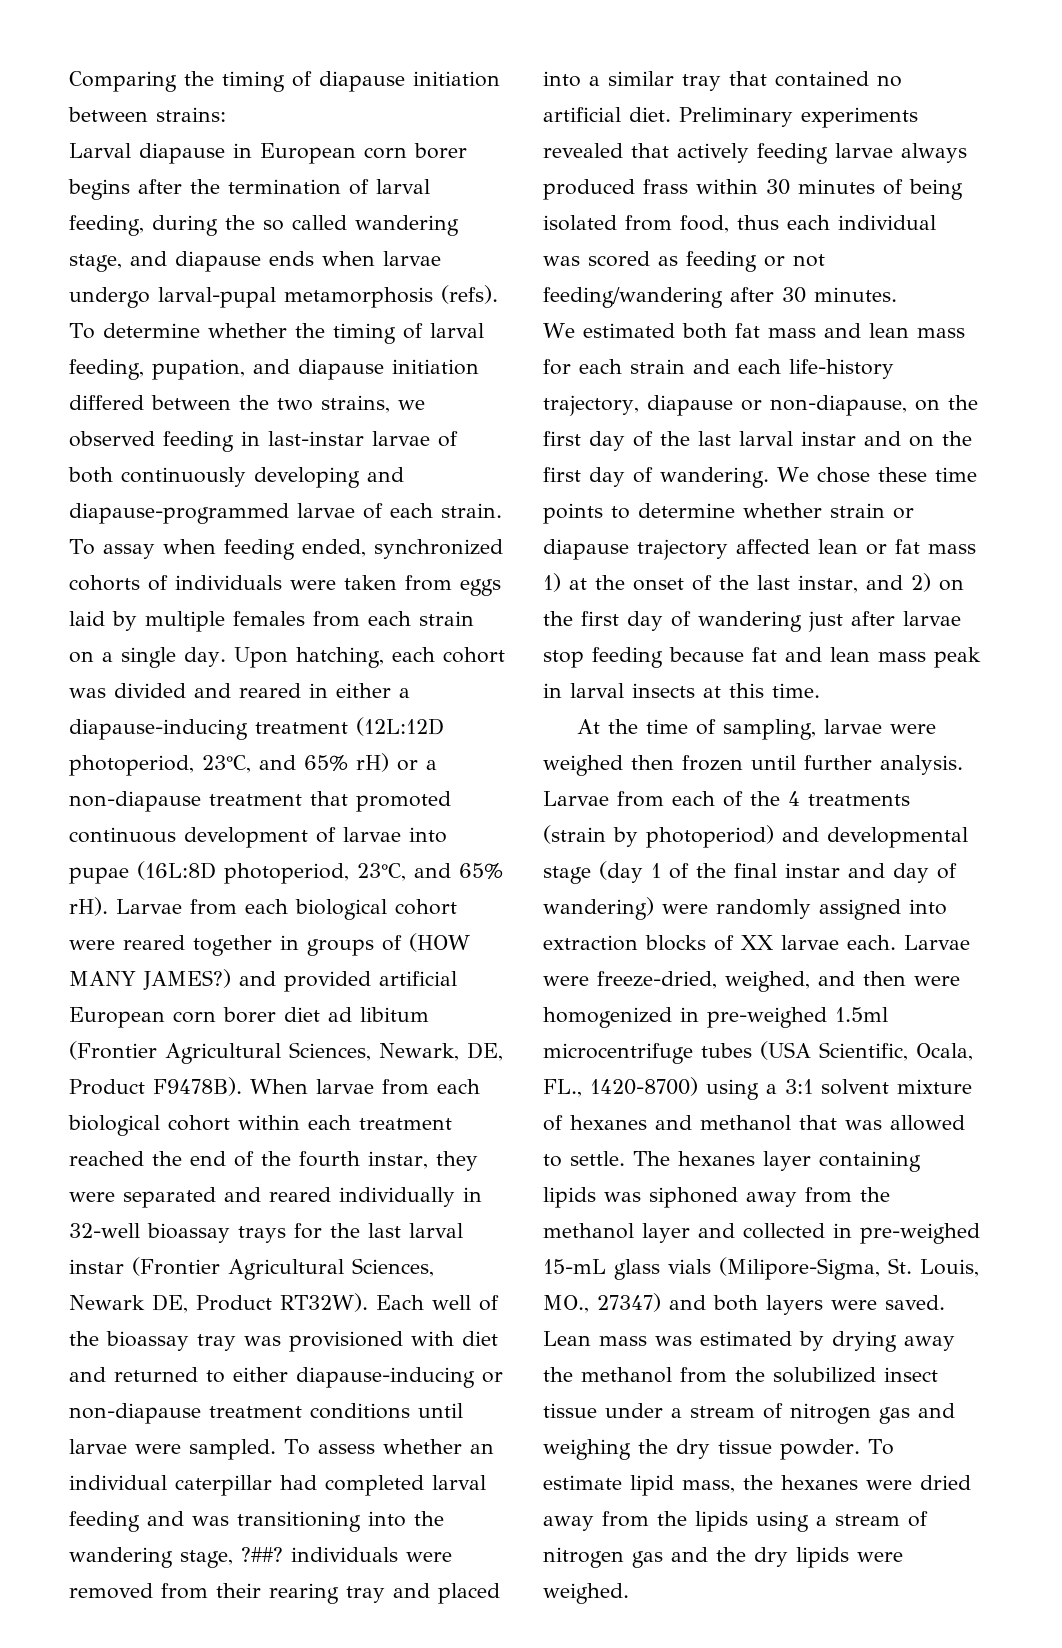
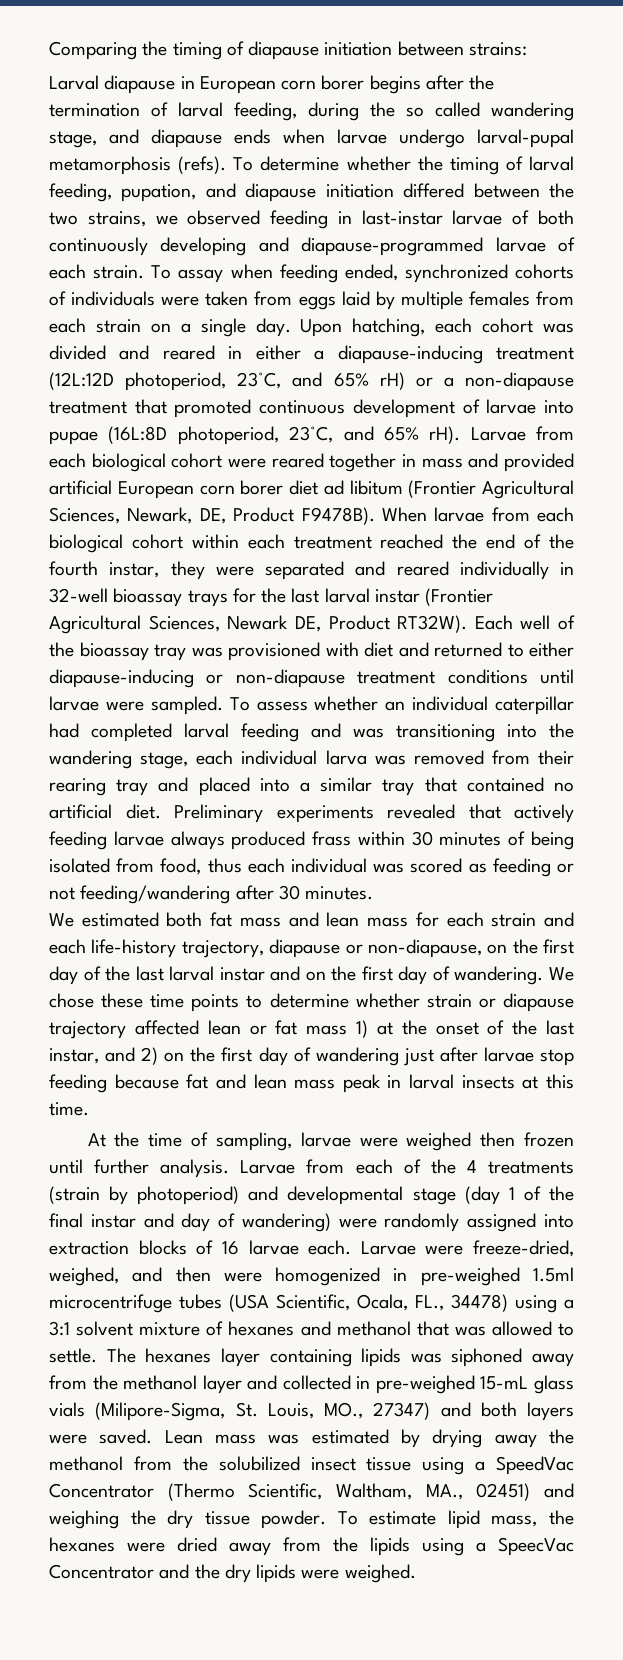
- Larvae from each biological cohort were reared together in groups of (HOW MANY JAMES?) and provided artificial European corn borer diet ad libitum (Frontier Agricultural Sciences, Newark, DE, Product F9478B).
+ Larvae from each biological cohort were reared together in mass and provided artificial European corn borer diet ad libitum (Frontier Agricultural Sciences, Newark, DE, Product F9478B).
- To assess whether an individual caterpillar had completed larval feeding and was transitioning into the wandering stage, ?##? individuals were removed from their rearing tray and placed into a similar tray that contained no artificial diet.
+ To assess whether an individual caterpillar had completed larval feeding and was transitioning into the wandering stage, each individual larva was removed from their rearing tray and placed into a similar tray that contained no artificial diet.
- Larvae from each of the 4 treatments (strain by photoperiod) and developmental stage (day 1 of the final instar and day of wandering) were randomly assigned into extraction blocks of XX larvae each.
+ Larvae from each of the 4 treatments (strain by photoperiod) and developmental stage (day 1 of the final instar and day of wandering) were randomly assigned into extraction blocks of 16 larvae each.
- Larvae were freeze-dried, weighed, and then were homogenized in pre-weighed 1.5ml microcentrifuge tubes (USA Scientific, Ocala, FL., 1420-8700) using a 3:1 solvent mixture of hexanes and methanol that was allowed to settle.
+ Larvae were freeze-dried, weighed, and then were homogenized in pre-weighed 1.5ml microcentrifuge tubes (USA Scientific, Ocala, FL., 34478) using a 3:1 solvent mixture of hexanes and methanol that was allowed to settle.
- Lean mass was estimated by drying away the methanol from the solubilized insect tissue under a stream of nitrogen gas and weighing the dry tissue powder.
+ Lean mass was estimated by drying away the methanol from the solubilized insect tissue using a SpeedVac Concentrator (Thermo Scientific, Waltham, MA., 02451) and weighing the dry tissue powder.
- To estimate lipid mass, the hexanes were dried away from the lipids using a stream of nitrogen gas and the dry lipids were weighed.
+ To estimate lipid mass, the hexanes were dried away from the lipids using a SpeecVac Concentrator and the dry lipids were weighed.

